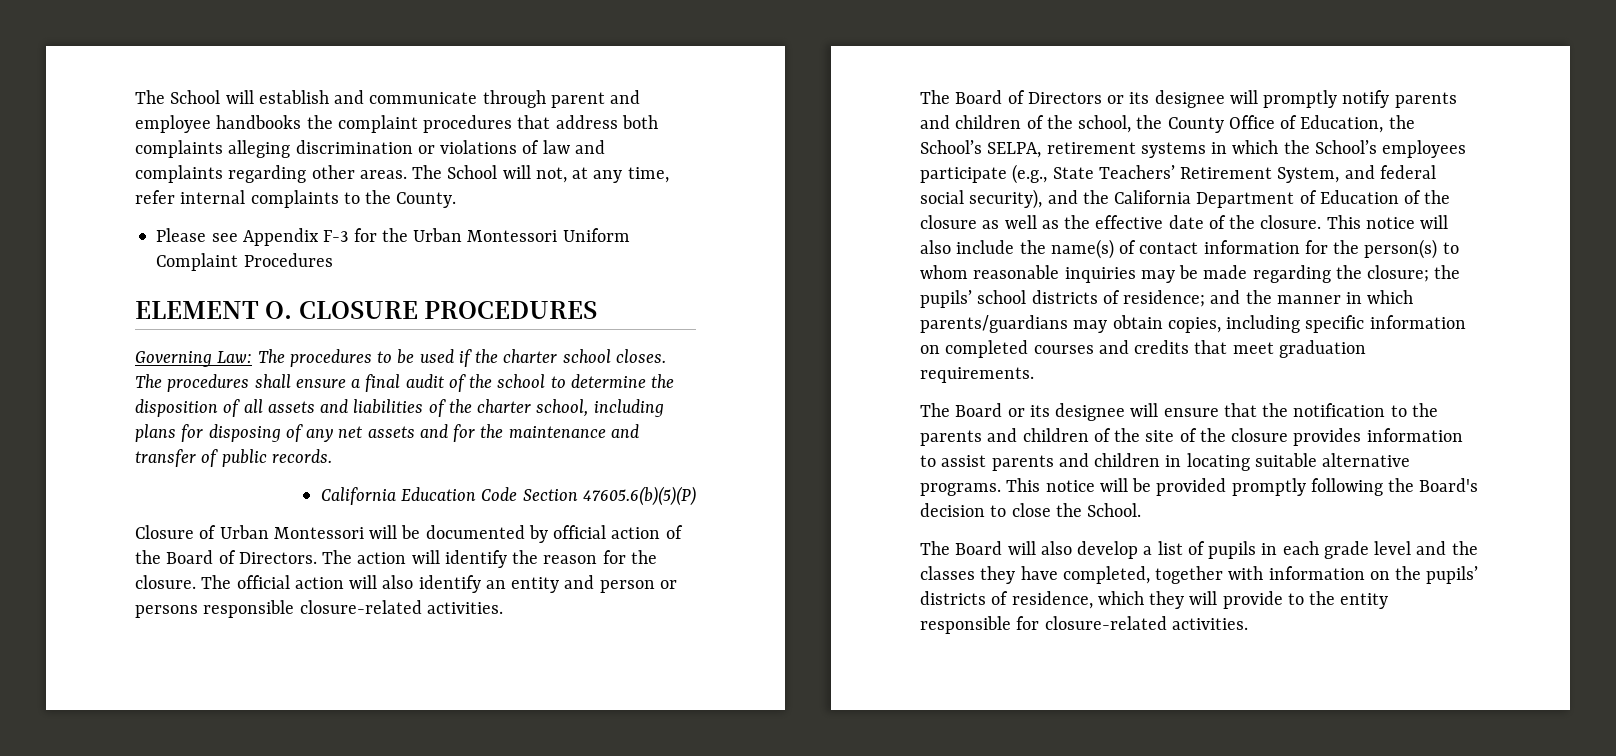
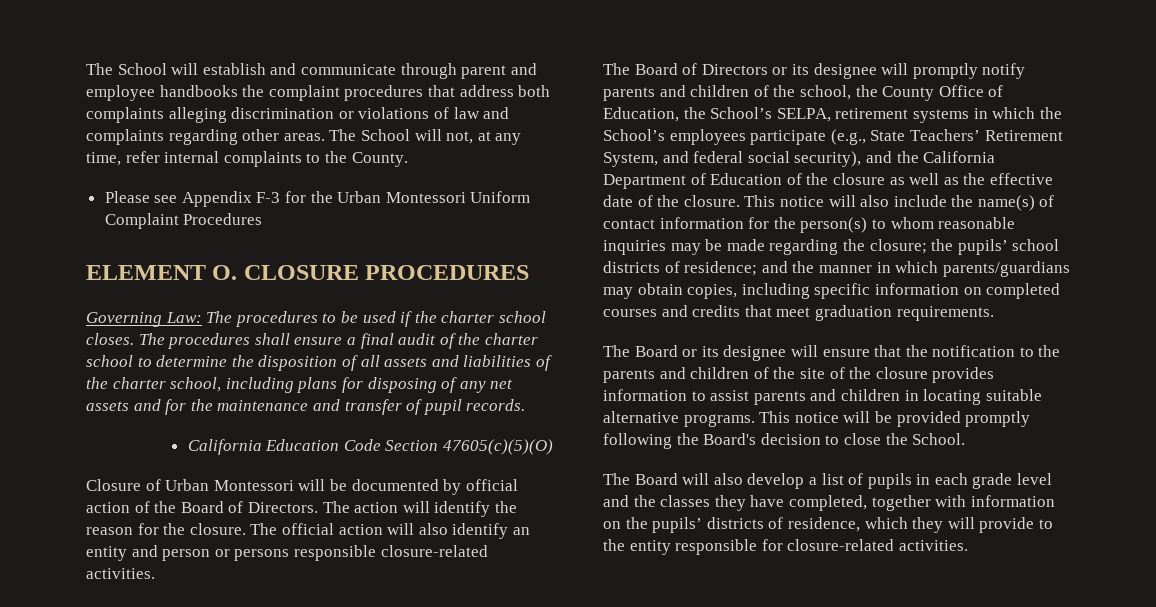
- The procedures shall ensure a final audit of the school to determine the disposition of all assets and liabilities of the charter school, including plans for disposing of any net assets and for the maintenance and transfer of public records.
+ The procedures shall ensure a final audit of the charter school to determine the disposition of all assets and liabilities of the charter school, including plans for disposing of any net assets and for the maintenance and transfer of pupil records.
- California Education Code Section 47605.6(b)(5)(P)
+ California Education Code Section 47605(c)(5)(O)

